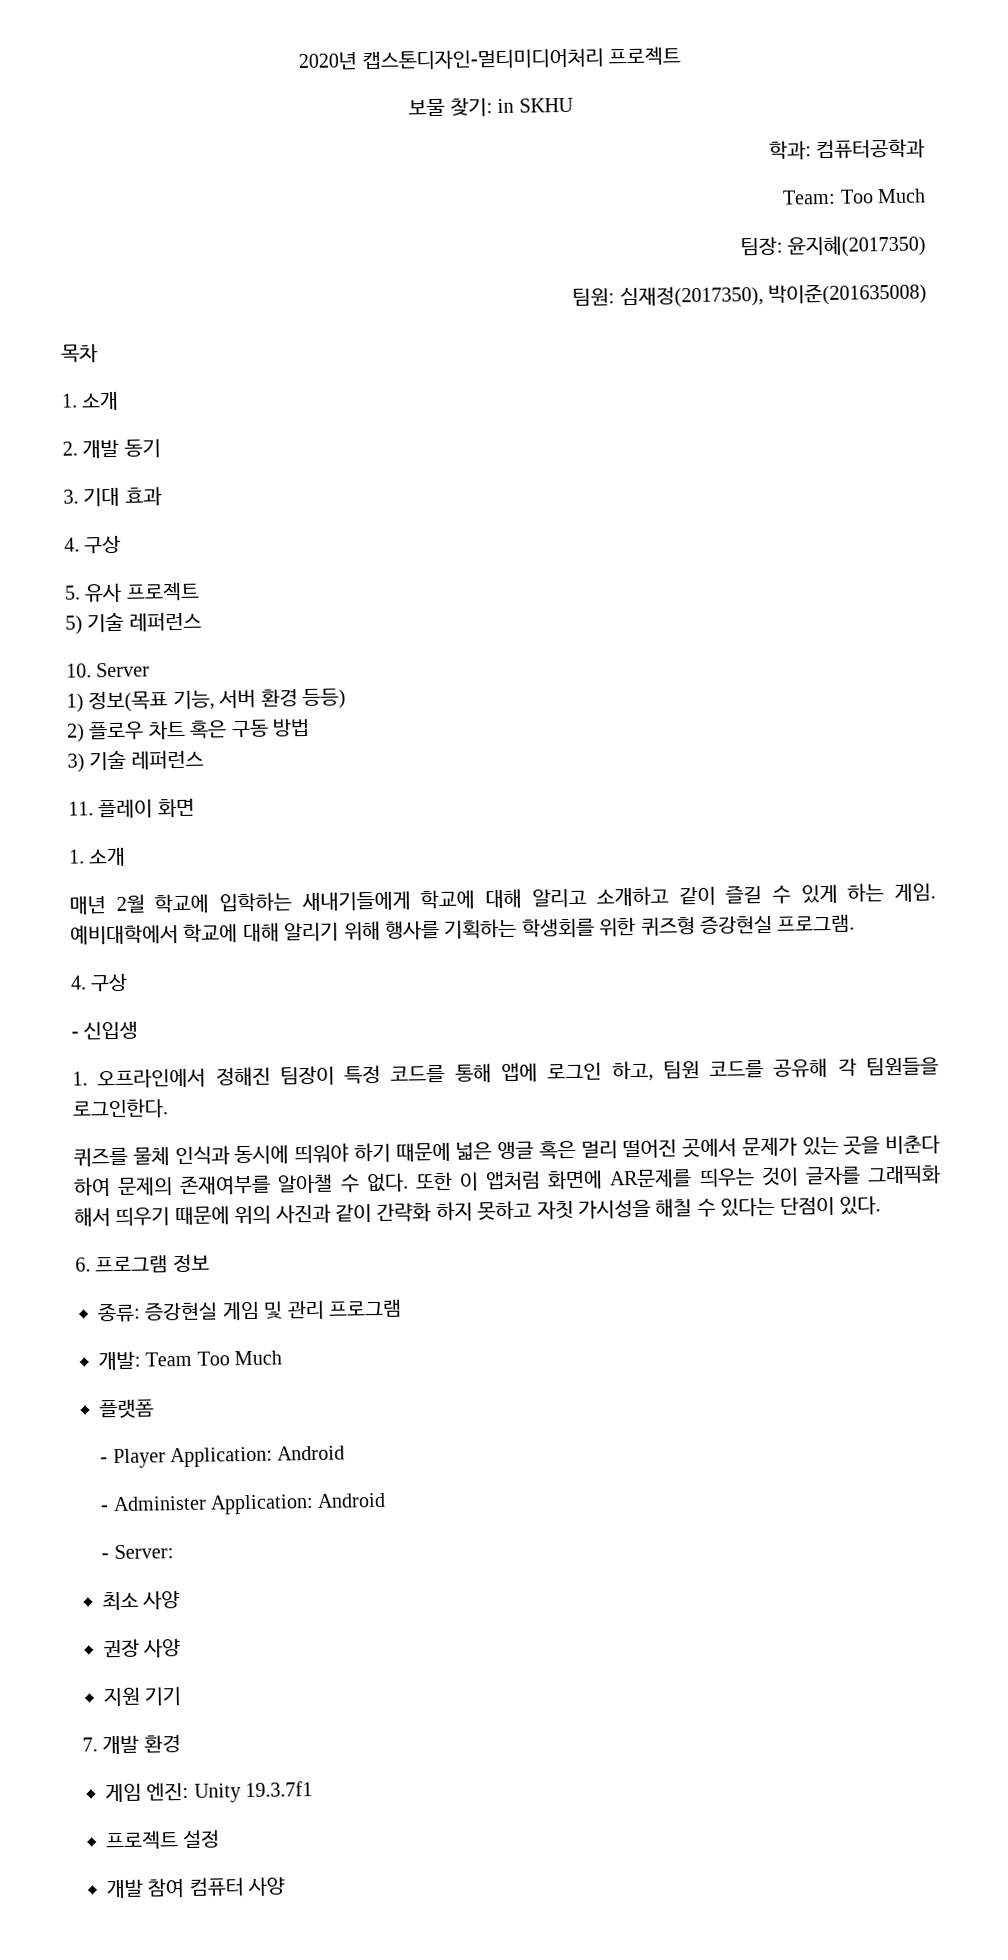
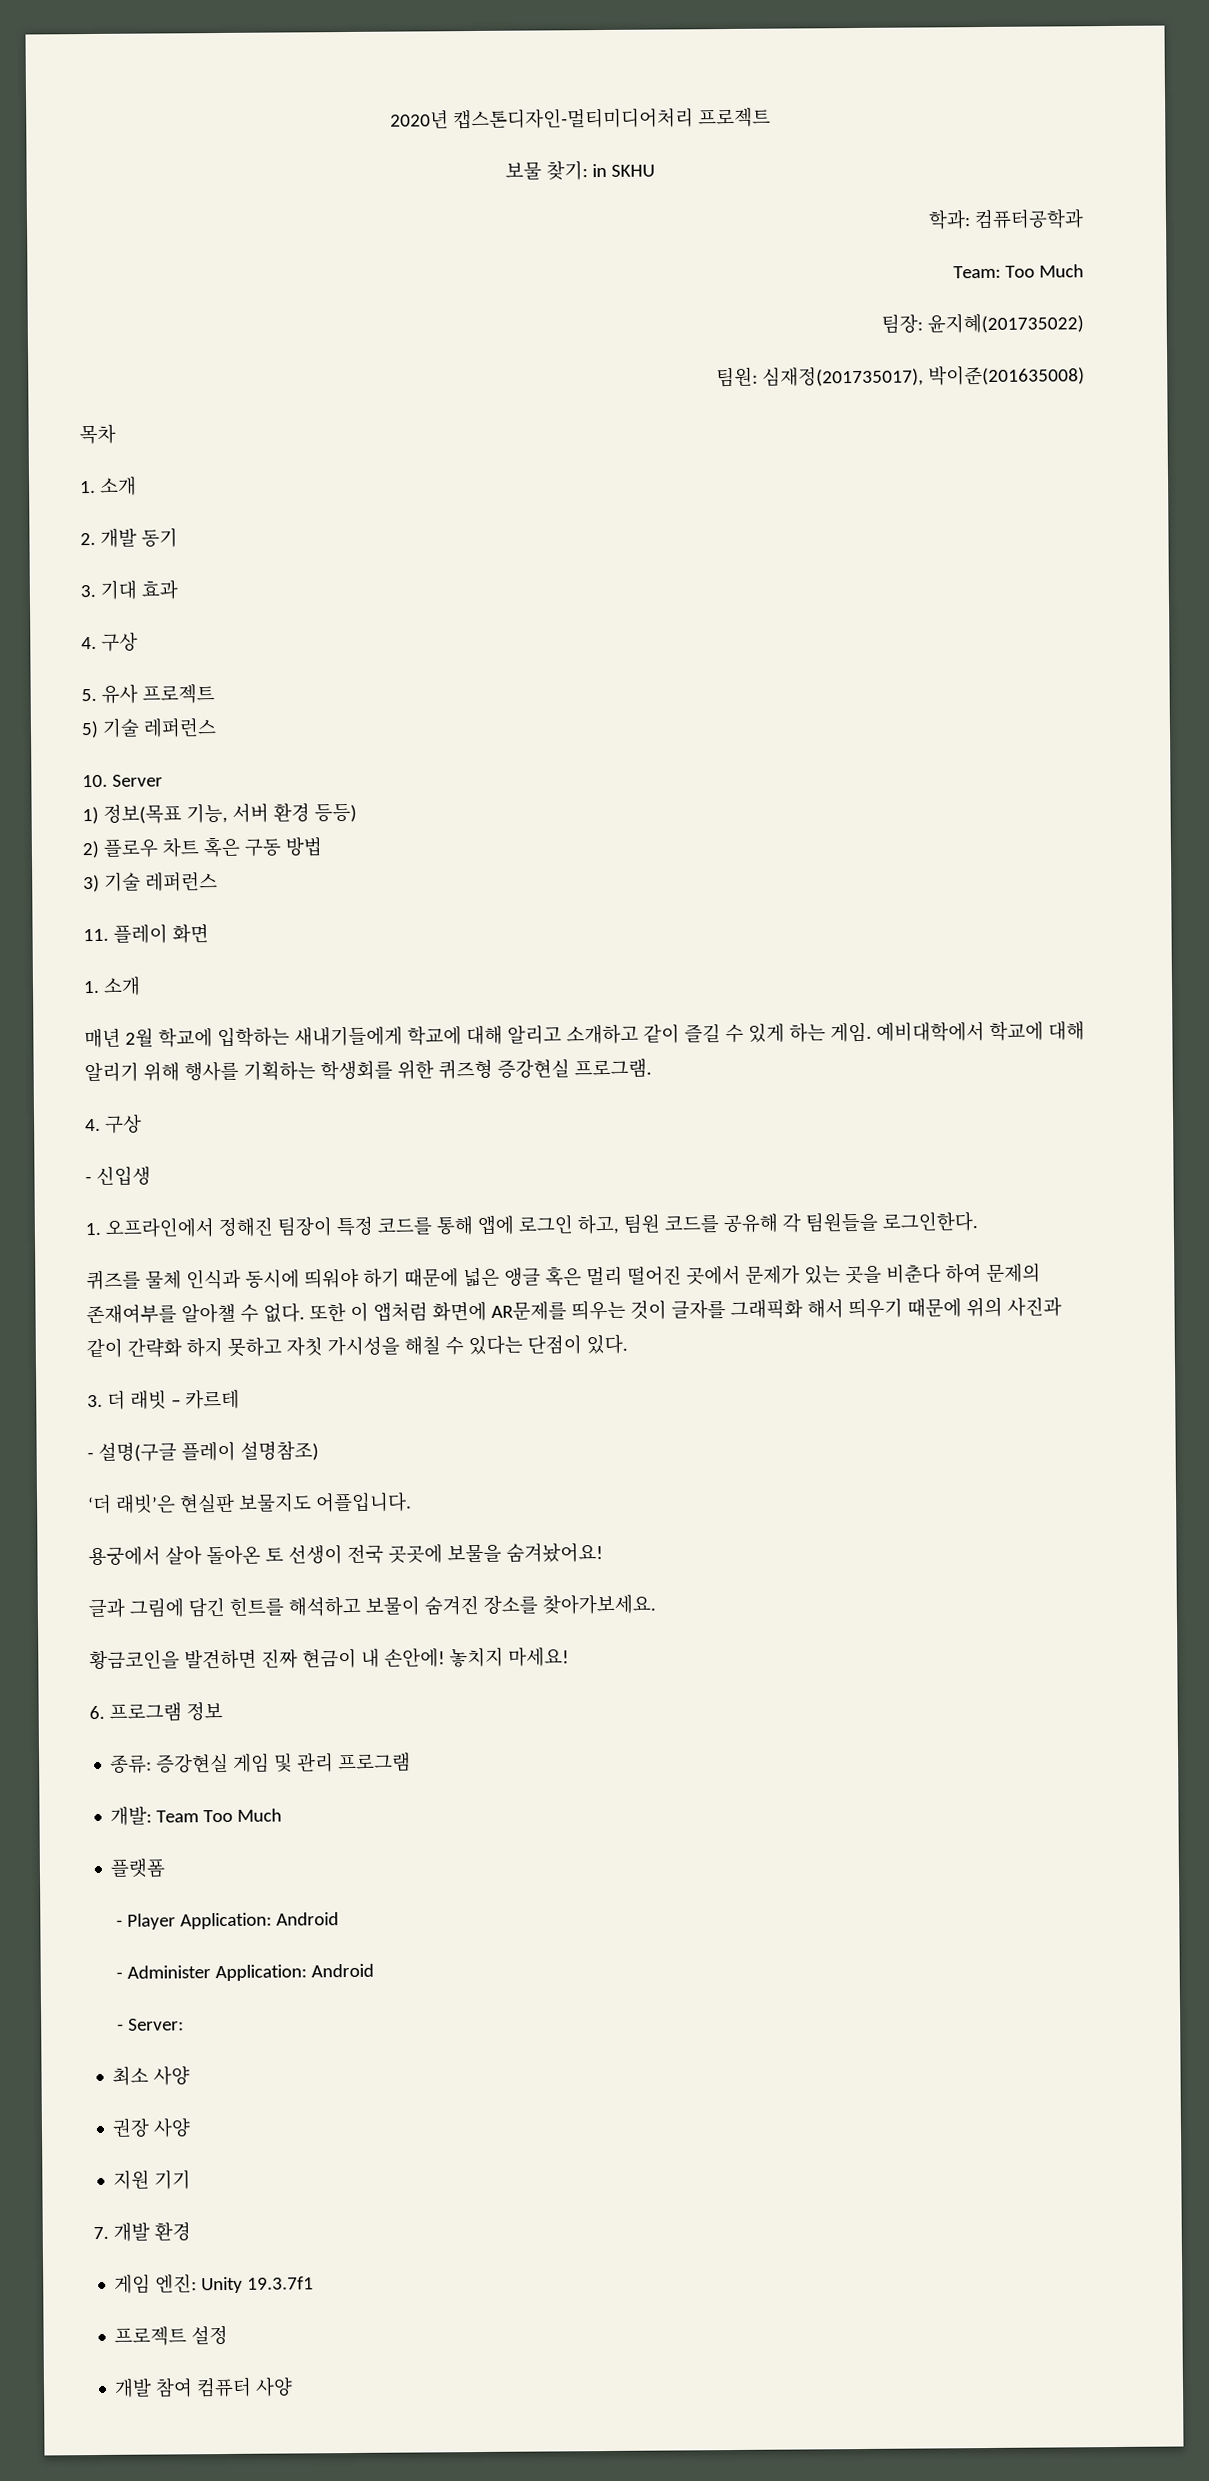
- 팀장: 윤지혜(2017350)
+ 팀장: 윤지혜(201735022)
- 팀원: 심재정(2017350), 박이준(201635008)
+ 팀원: 심재정(201735017), 박이준(201635008)
+ 3. 더 래빗 – 카르테
+ - 설명(구글 플레이 설명참조)
+ ‘더 래빗’은 현실판 보물지도 어플입니다.
+ 용궁에서 살아 돌아온 토 선생이 전국 곳곳에 보물을 숨겨놨어요!
+ 글과 그림에 담긴 힌트를 해석하고 보물이 숨겨진 장소를 찾아가보세요.
+ 황금코인을 발견하면 진짜 현금이 내 손안에! 놓치지 마세요!

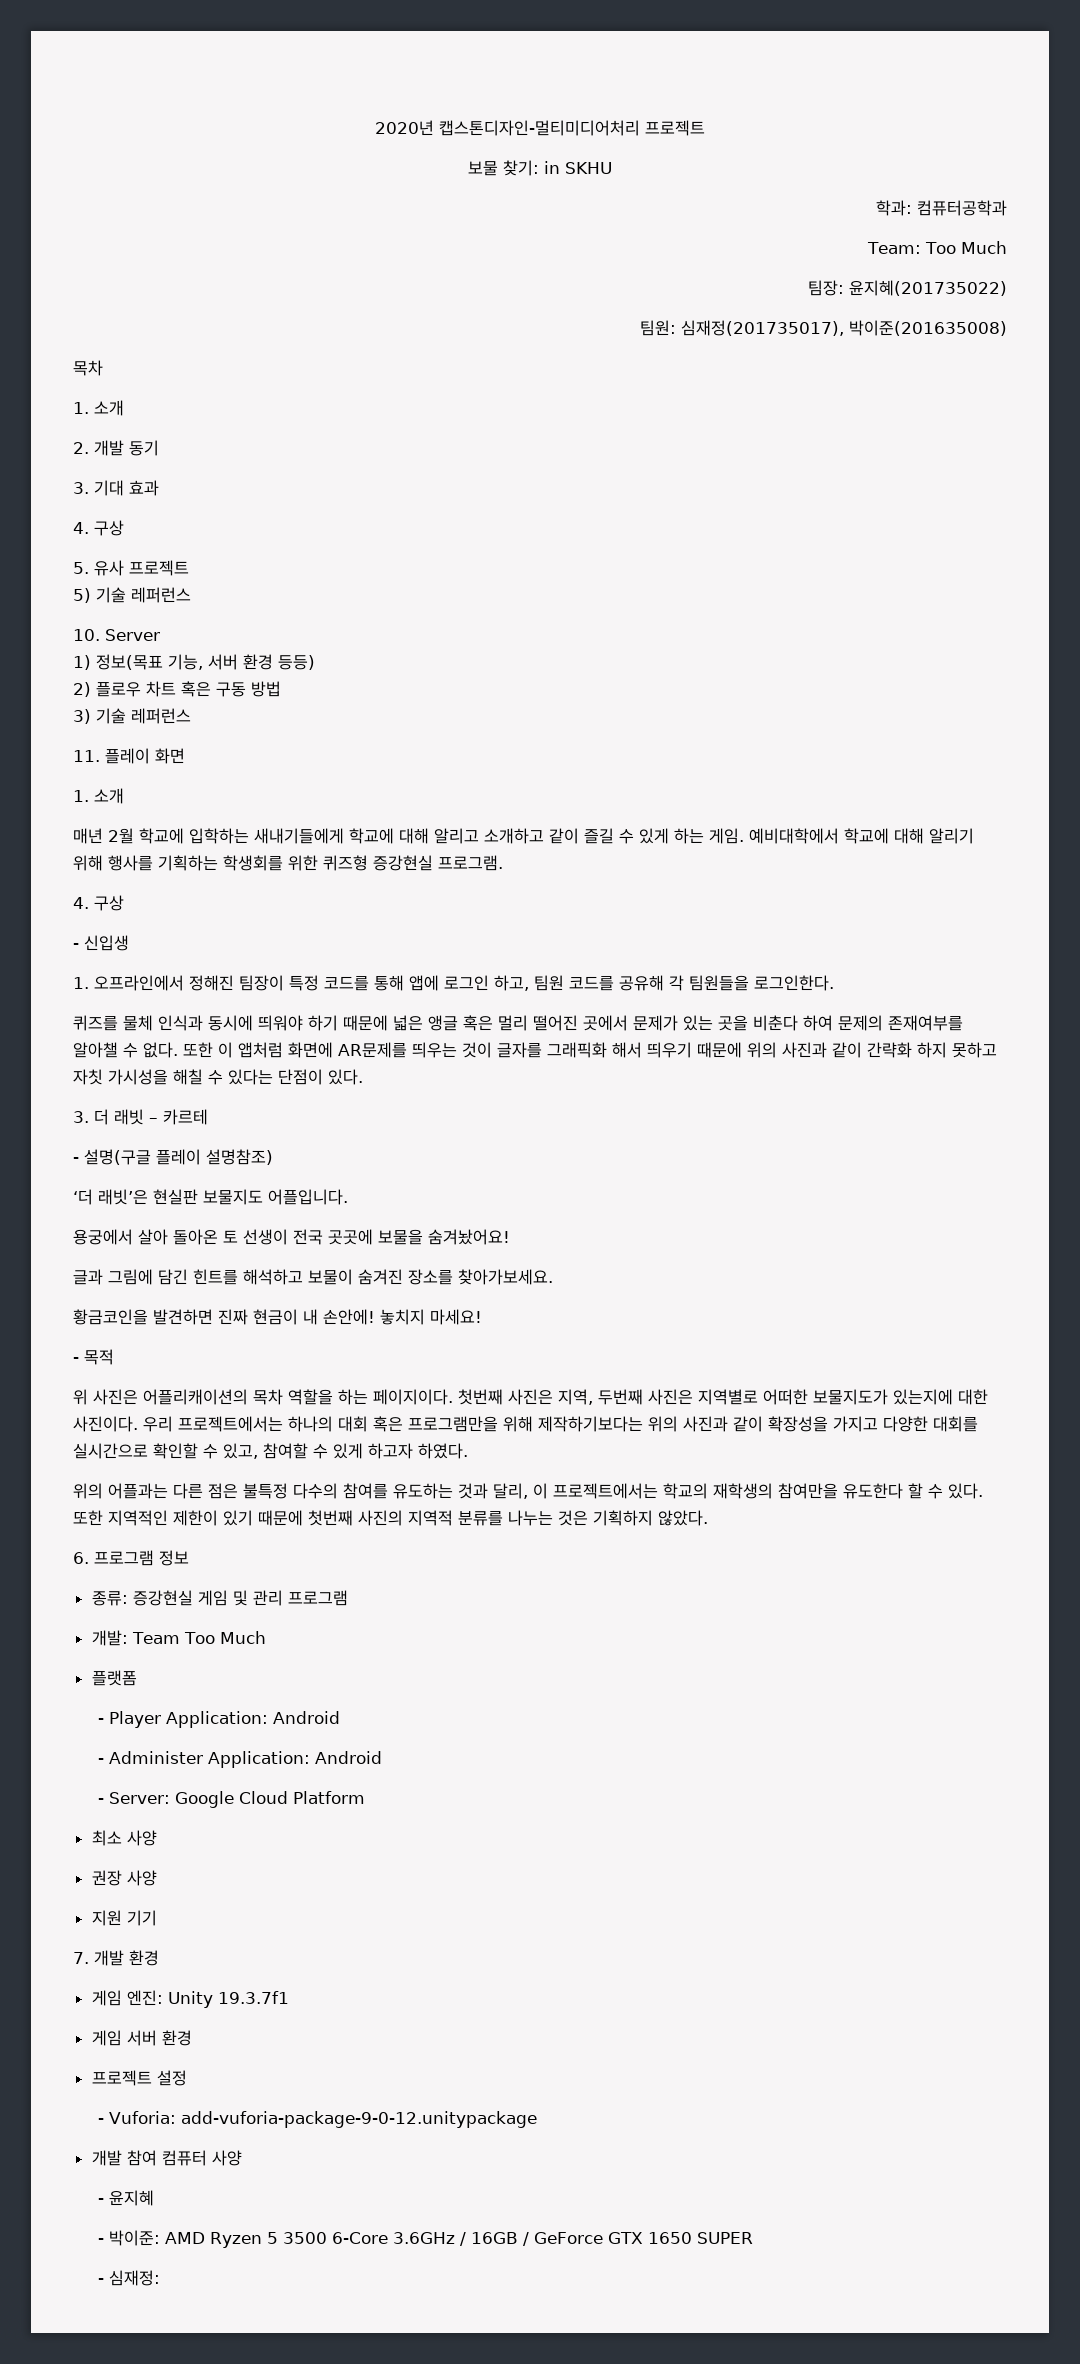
+ - 목적
+ 위 사진은 어플리캐이션의 목차 역할을 하는 페이지이다. 첫번째 사진은 지역, 두번째 사진은 지역별로 어떠한 보물지도가 있는지에 대한 사진이다. 우리 프로젝트에서는 하나의 대회 혹은 프로그램만을 위해 제작하기보다는 위의 사진과 같이 확장성을 가지고 다양한 대회를 실시간으로 확인할 수 있고, 참여할 수 있게 하고자 하였다.
+ 위의 어플과는 다른 점은 불특정 다수의 참여를 유도하는 것과 달리, 이 프로젝트에서는 학교의 재학생의 참여만을 유도한다 할 수 있다. 또한 지역적인 제한이 있기 때문에 첫번째 사진의 지역적 분류를 나누는 것은 기획하지 않았다.
- - Server:
+ - Server: Google Cloud Platform
+ 게임 서버 환경
+ - Vuforia: add-vuforia-package-9-0-12.unitypackage
+ - 윤지혜
+ - 박이준: AMD Ryzen 5 3500 6-Core 3.6GHz / 16GB / GeForce GTX 1650 SUPER
+ - 심재정:

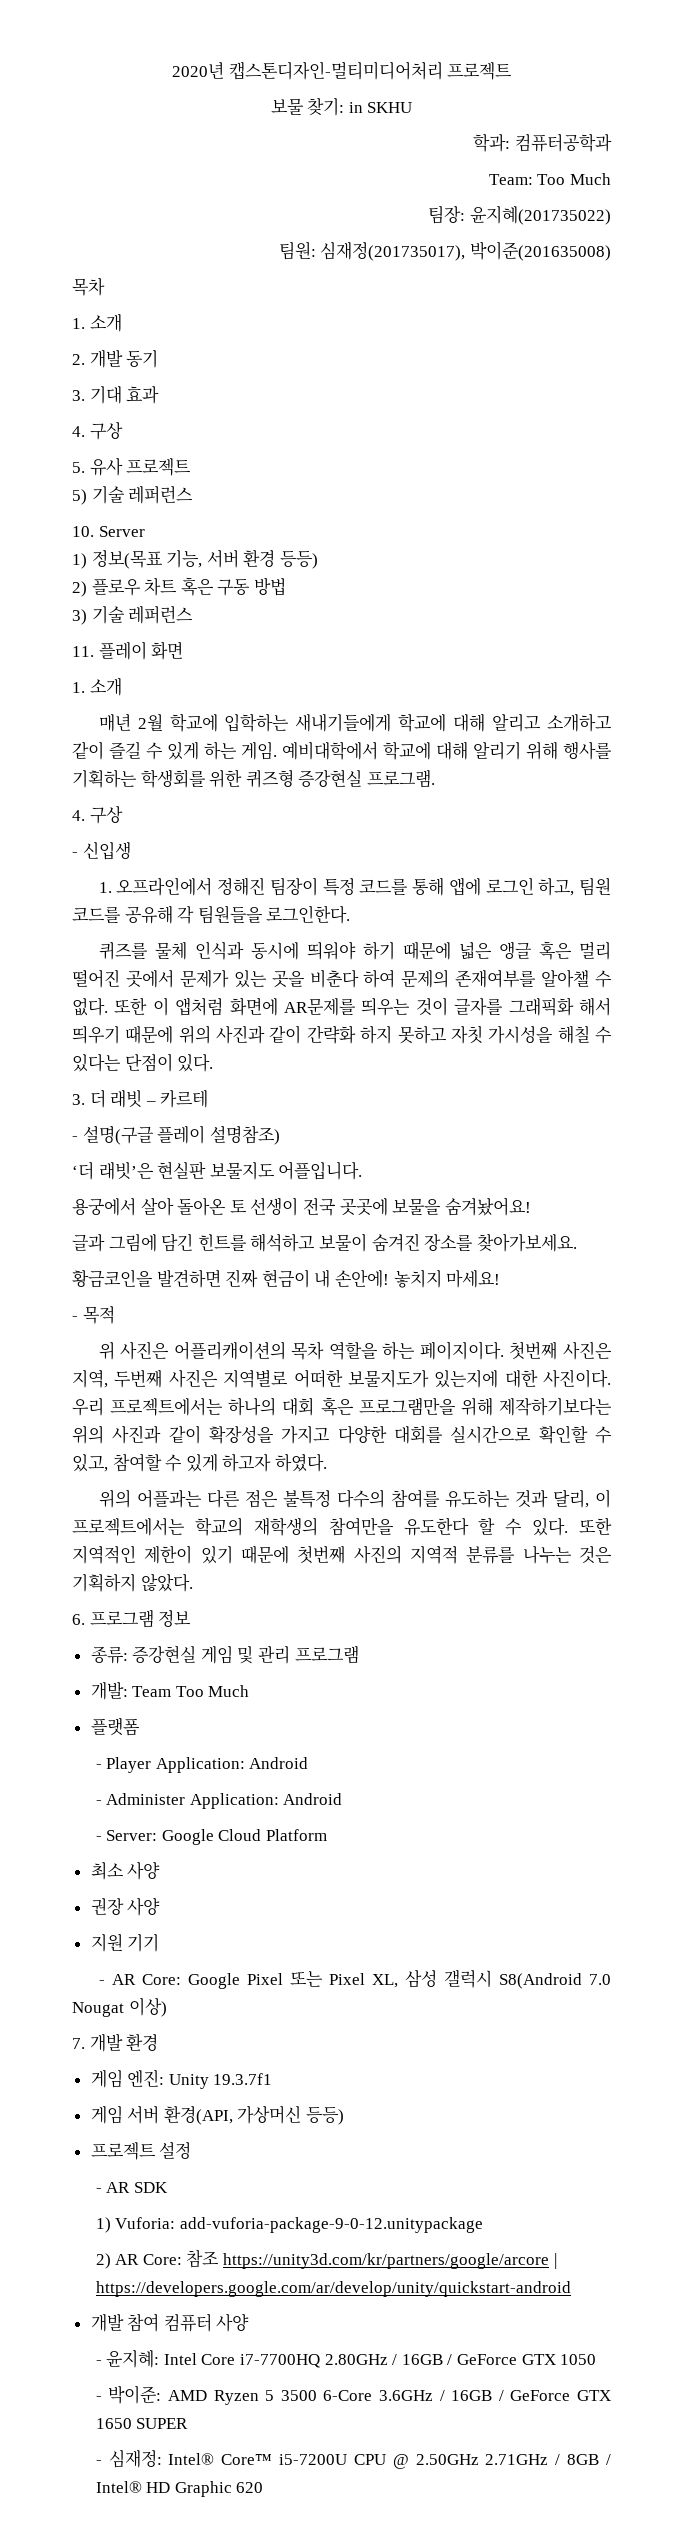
+ - AR Core: Google Pixel 또는 Pixel XL, 삼성 갤럭시 S8(Android 7.0 Nougat 이상)
- 게임 서버 환경
+ 게임 서버 환경(API, 가상머신 등등)
- - Vuforia: add-vuforia-package-9-0-12.unitypackage
+ - AR SDK
+ 1) Vuforia: add-vuforia-package-9-0-12.unitypackage
+ 2) AR Core: 참조 https://unity3d.com/kr/partners/google/arcore | https://developers.google.com/ar/develop/unity/quickstart-android
- - 윤지혜
+ - 윤지혜: Intel Core i7-7700HQ 2.80GHz / 16GB / GeForce GTX 1050
- - 심재정:
+ - 심재정: Intel® Core™ i5-7200U CPU @ 2.50GHz 2.71GHz / 8GB / Intel® HD Graphic 620

